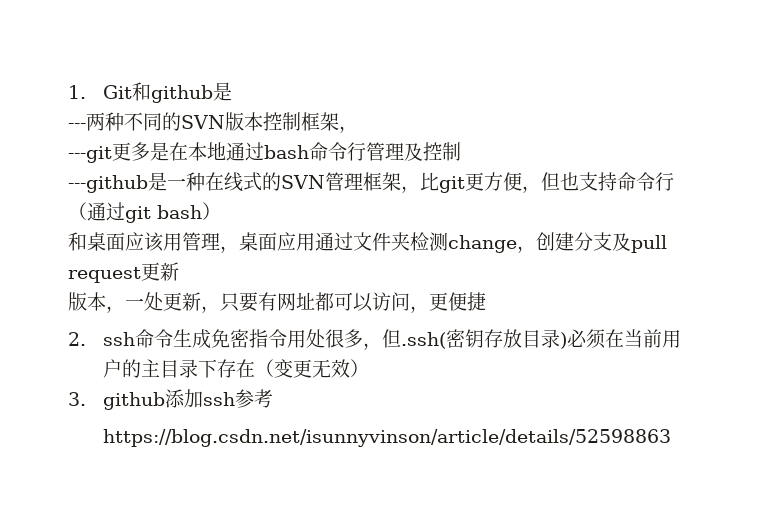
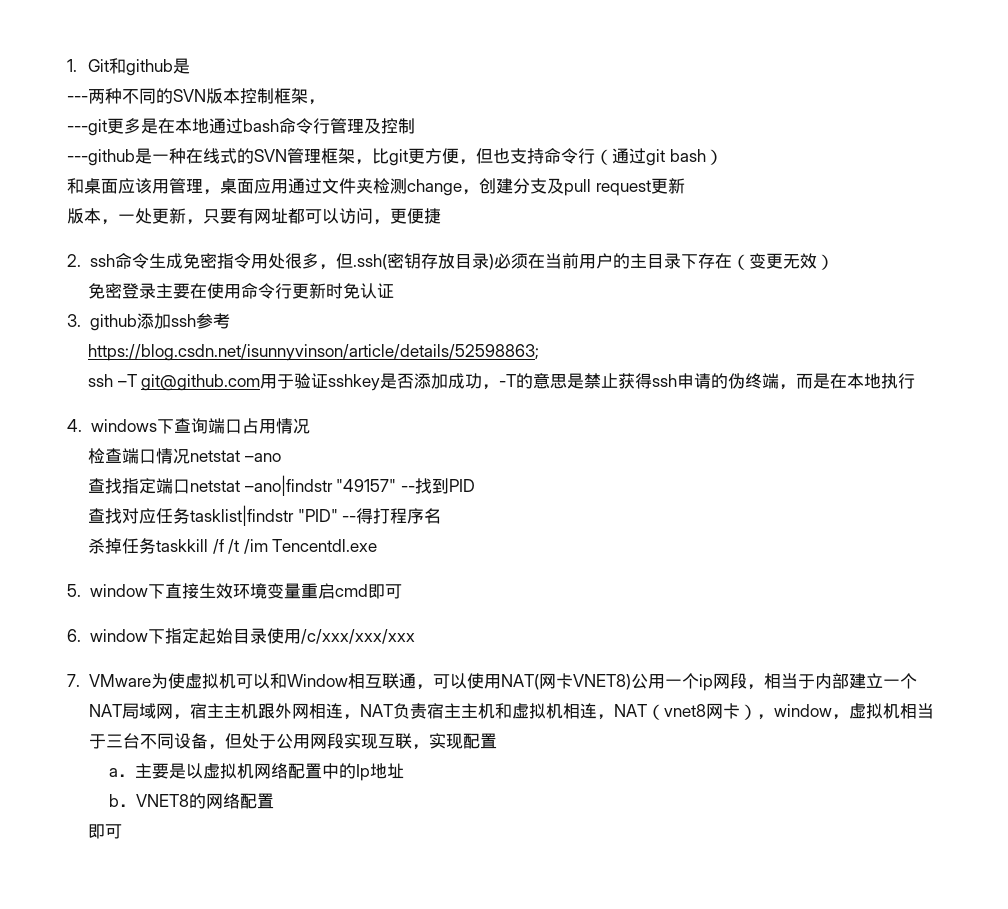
+ 免密登录主要在使用命令行更新时免认证
- https://blog.csdn.net/isunnyvinson/article/details/52598863
+ https://blog.csdn.net/isunnyvinson/article/details/52598863;
+ ssh –T git@github.com用于验证sshkey是否添加成功，-T的意思是禁止获得ssh申请的伪终端，而是在本地执行
+ 4. windows下查询端口占用情况
+ 检查端口情况netstat –ano
+ 查找指定端口netstat –ano|findstr "49157" --找到PID
+ 查找对应任务tasklist|findstr "PID" --得打程序名
+ 杀掉任务taskkill /f /t /im Tencentdl.exe
+ 5. window下直接生效环境变量重启cmd即可
+ 6. window下指定起始目录使用/c/xxx/xxx/xxx
+ 7. VMware为使虚拟机可以和Window相互联通，可以使用NAT(网卡VNET8)公用一个ip网段，相当于内部建立一个NAT局域网，宿主主机跟外网相连，NAT负责宿主主机和虚拟机相连，NAT（vnet8网卡），window，虚拟机相当于三台不同设备，但处于公用网段实现互联，实现配置
+ a．主要是以虚拟机网络配置中的Ip地址
+ b．VNET8的网络配置
+ 即可

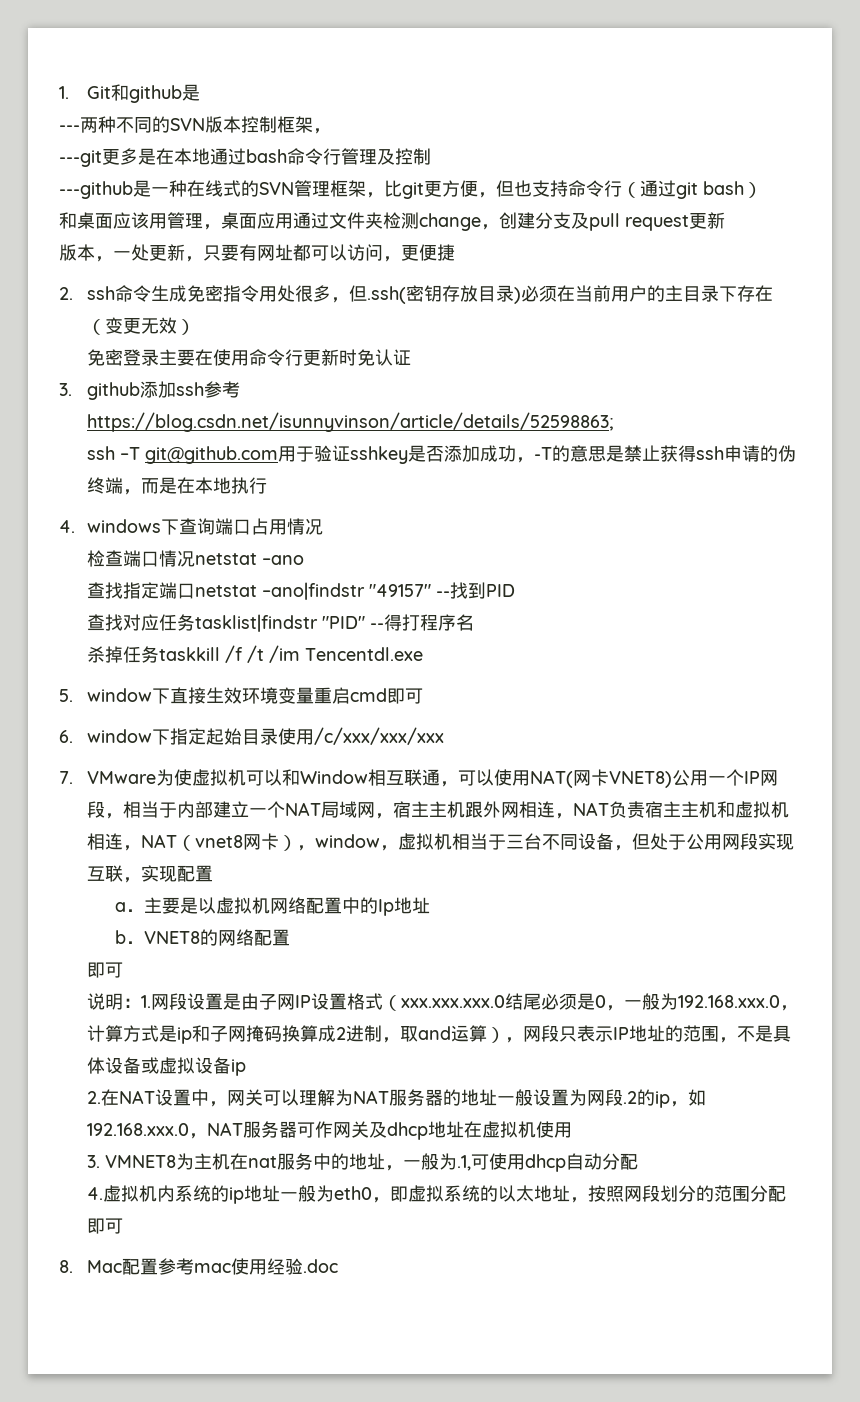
- 7. VMware为使虚拟机可以和Window相互联通，可以使用NAT(网卡VNET8)公用一个ip网段，相当于内部建立一个NAT局域网，宿主主机跟外网相连，NAT负责宿主主机和虚拟机相连，NAT（vnet8网卡），window，虚拟机相当于三台不同设备，但处于公用网段实现互联，实现配置
+ 7. VMware为使虚拟机可以和Window相互联通，可以使用NAT(网卡VNET8)公用一个IP网段，相当于内部建立一个NAT局域网，宿主主机跟外网相连，NAT负责宿主主机和虚拟机相连，NAT（vnet8网卡），window，虚拟机相当于三台不同设备，但处于公用网段实现互联，实现配置
+ 说明：1.网段设置是由子网IP设置格式（xxx.xxx.xxx.0结尾必须是0，一般为192.168.xxx.0，计算方式是ip和子网掩码换算成2进制，取and运算），网段只表示IP地址的范围，不是具体设备或虚拟设备ip
+ 2.在NAT设置中，网关可以理解为NAT服务器的地址一般设置为网段.2的ip，如192.168.xxx.0，NAT服务器可作网关及dhcp地址在虚拟机使用
+ 3. VMNET8为主机在nat服务中的地址，一般为.1,可使用dhcp自动分配
+ 4.虚拟机内系统的ip地址一般为eth0，即虚拟系统的以太地址，按照网段划分的范围分配即可
+ 8. Mac配置参考mac使用经验.doc

